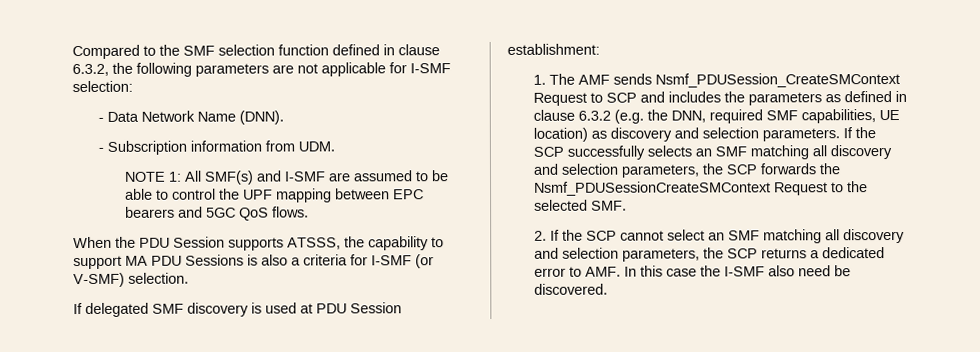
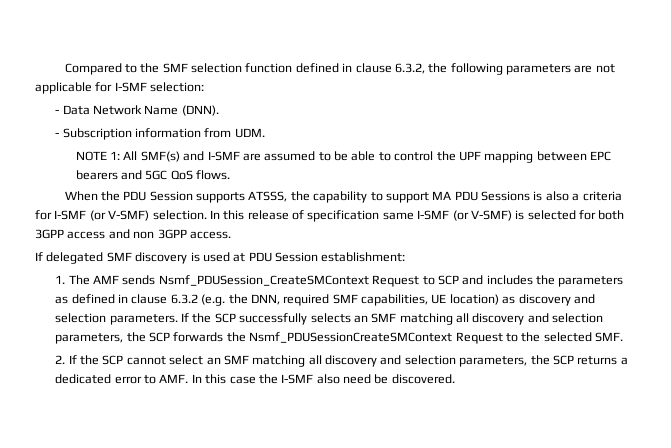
+ In this release of specification same I-SMF (or V-SMF) is selected for both 3GPP access and non 3GPP access.

